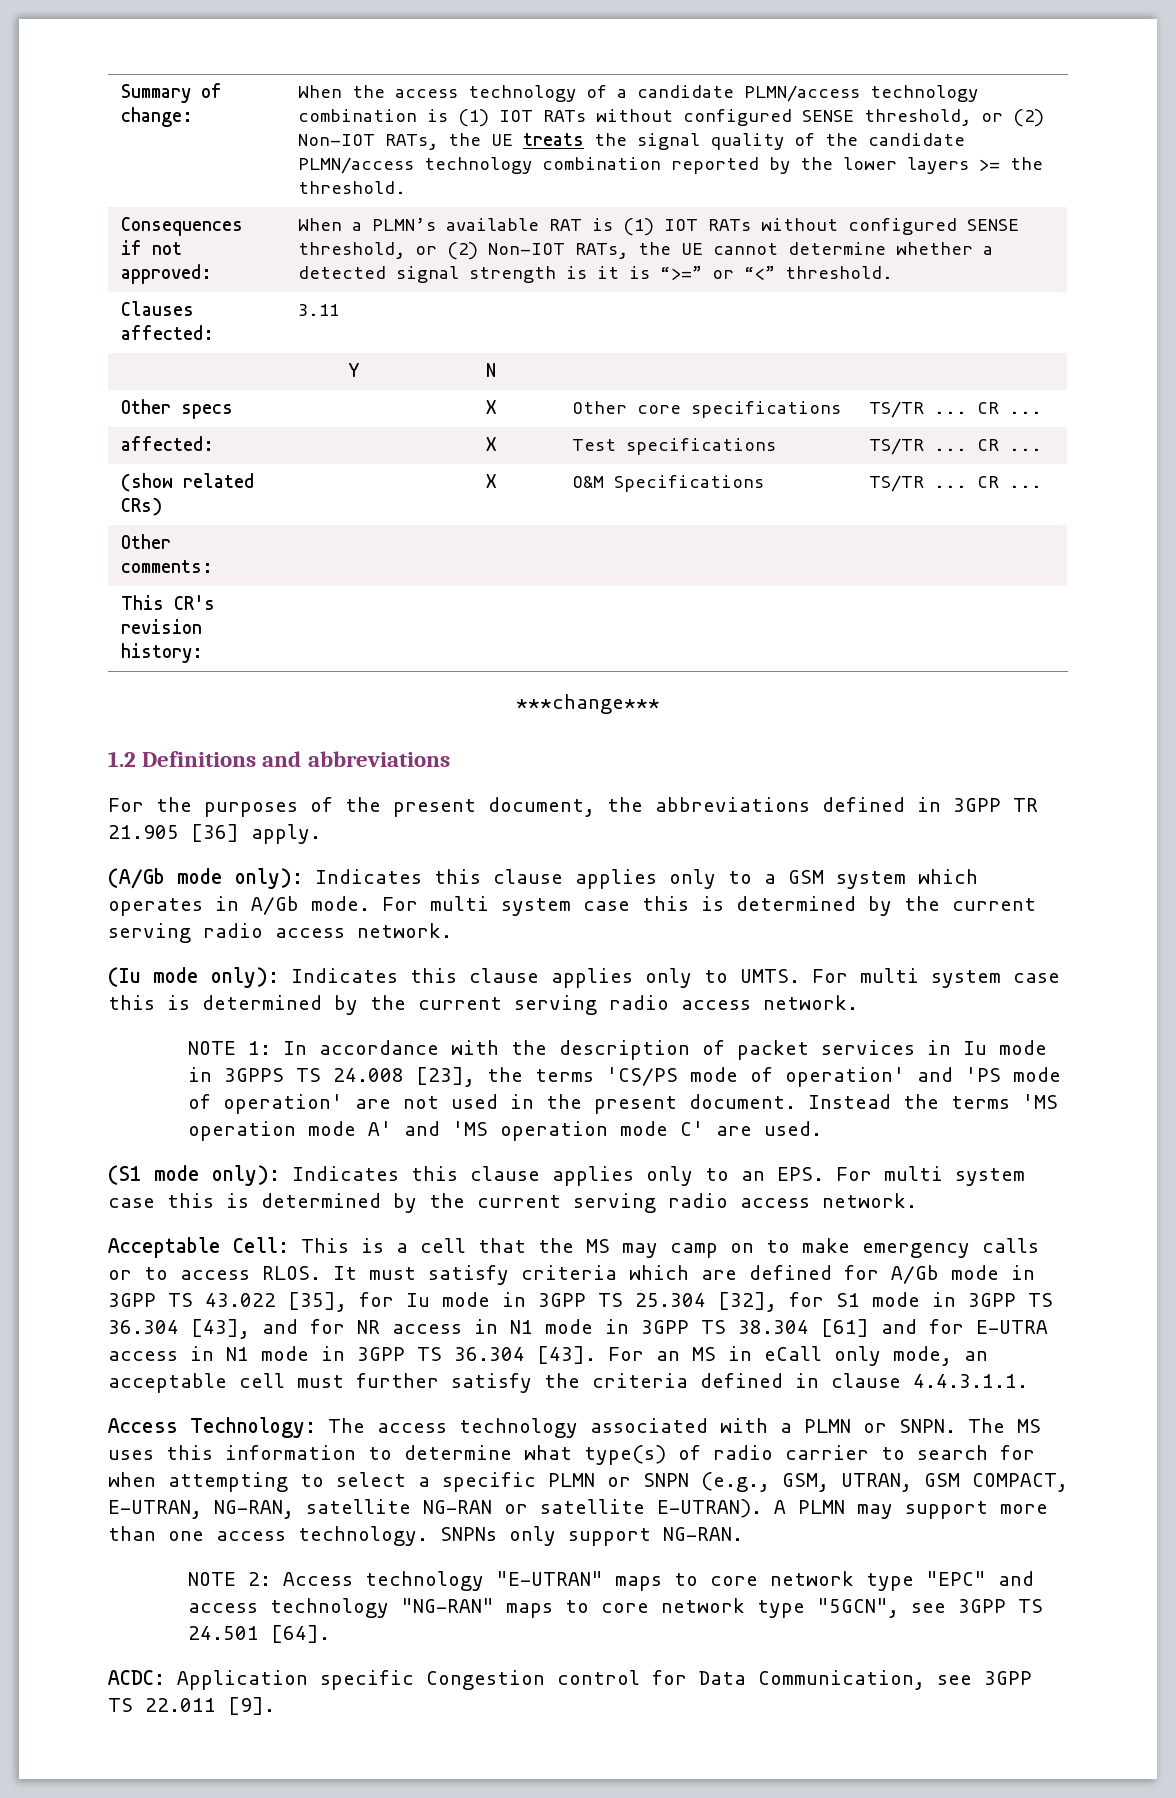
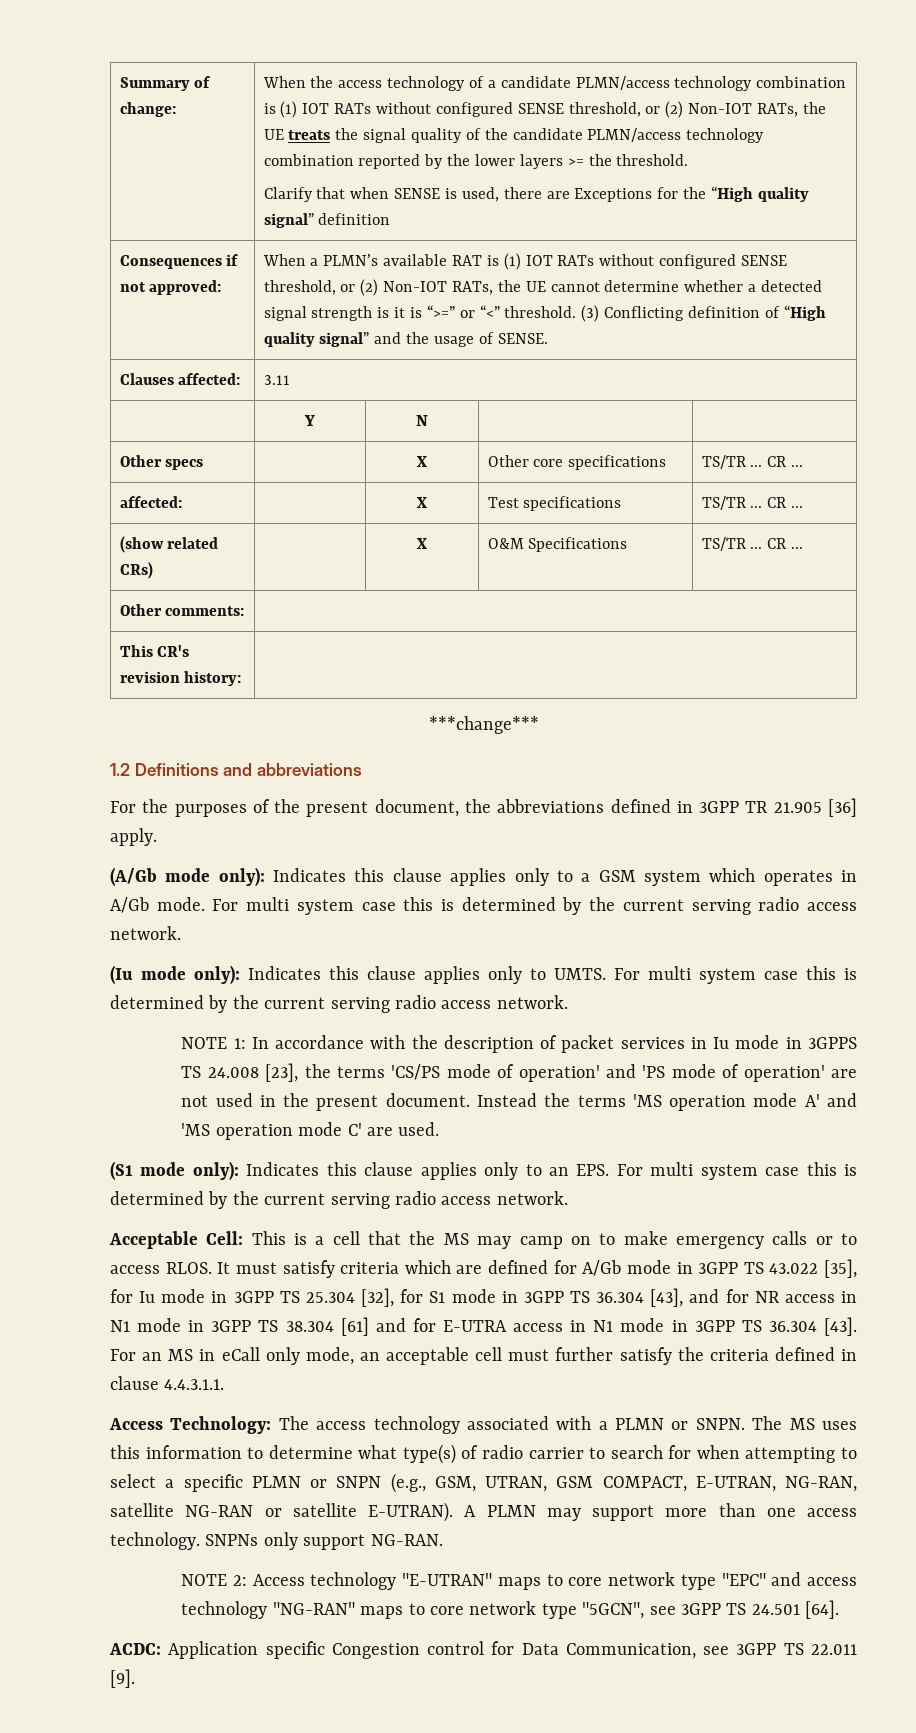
+ Clarify that when SENSE is used, there are Exceptions for the “High quality signal” definition
+ (3) Conflicting definition of “High quality signal” and the usage of SENSE.

